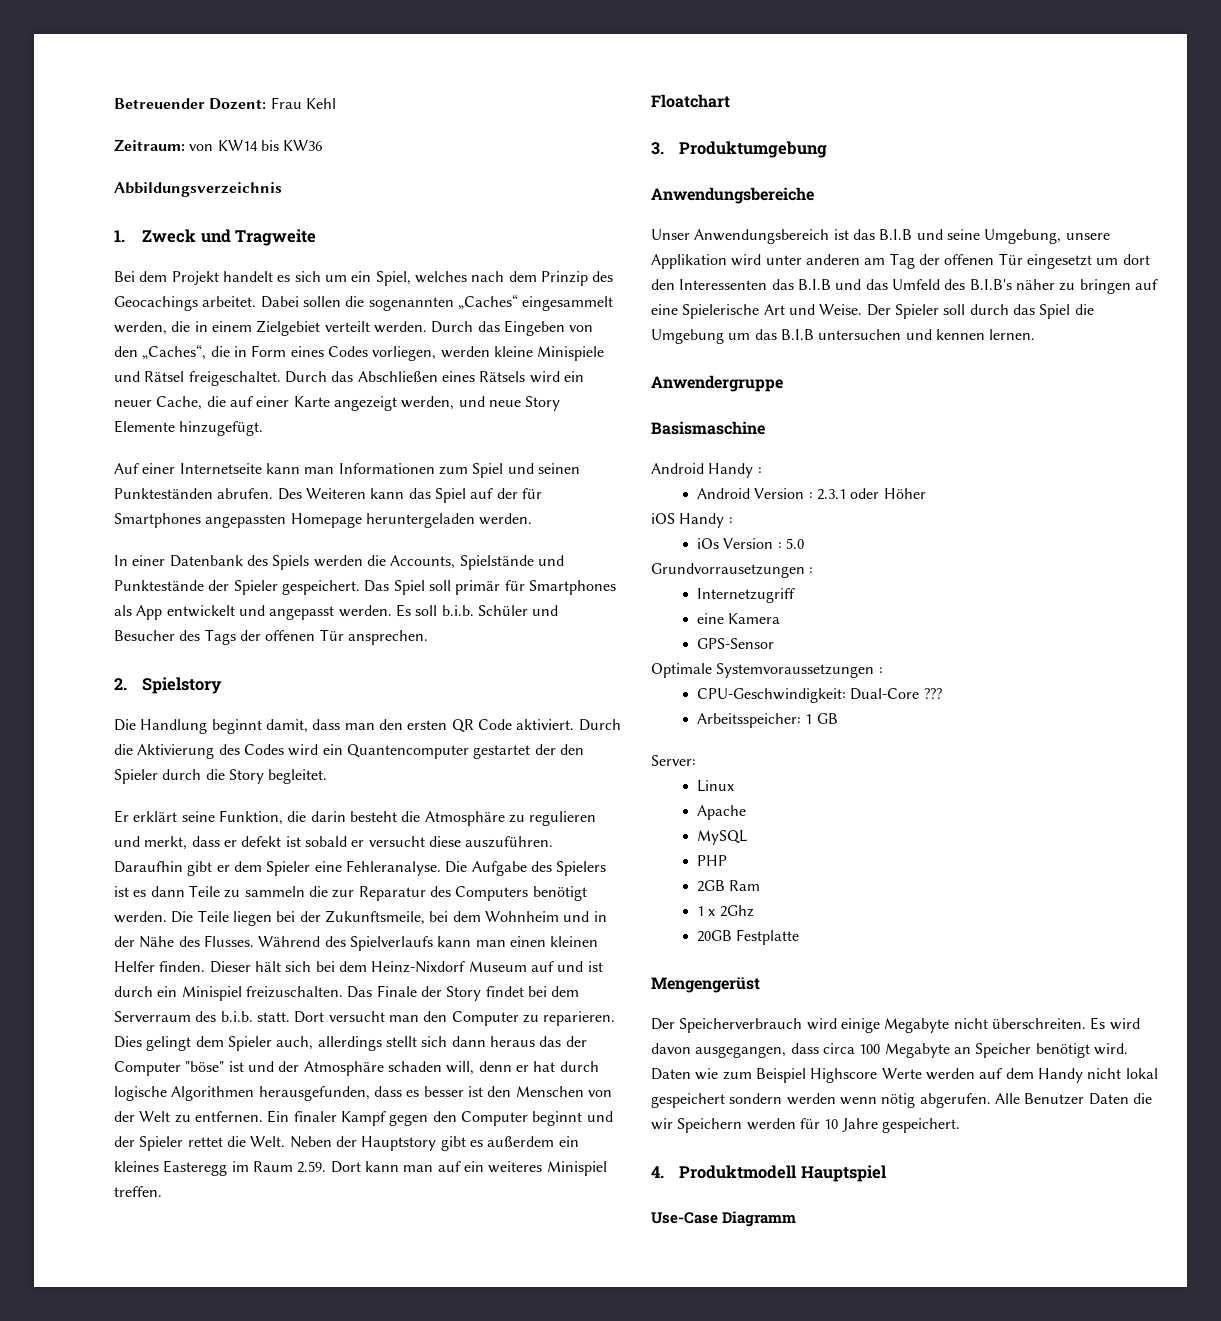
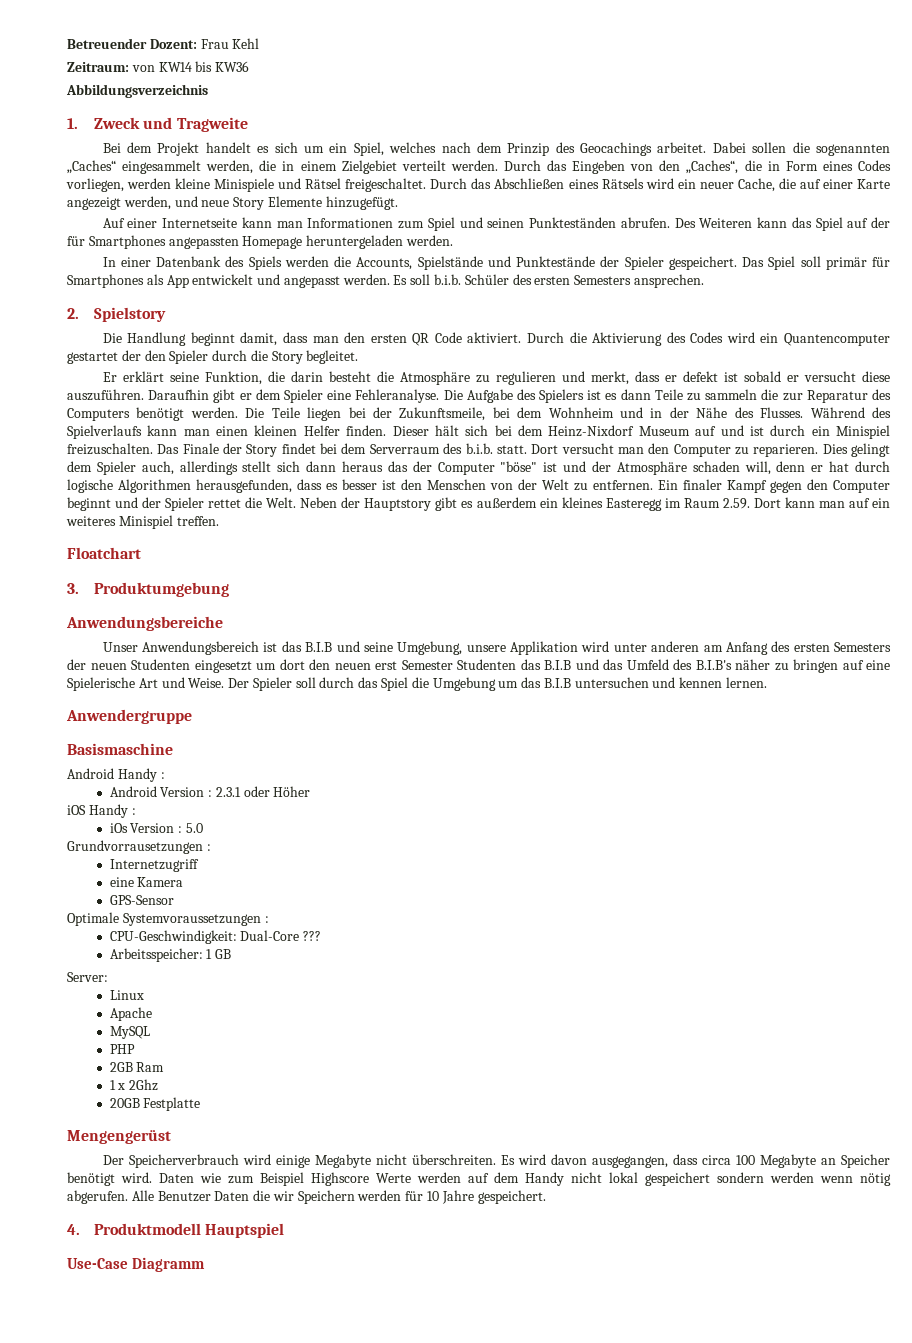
- Es soll b.i.b. Schüler und Besucher des Tags der offenen Tür ansprechen.
+ Es soll b.i.b. Schüler des ersten Semesters ansprechen.
- Unser Anwendungsbereich ist das B.I.B und seine Umgebung, unsere Applikation wird unter anderen am Tag der offenen Tür eingesetzt um dort den Interessenten das B.I.B und das Umfeld des B.I.B's näher zu bringen auf eine Spielerische Art und Weise.
+ Unser Anwendungsbereich ist das B.I.B und seine Umgebung, unsere Applikation wird unter anderen am Anfang des ersten Semesters der neuen Studenten eingesetzt um dort den neuen erst Semester Studenten das B.I.B und das Umfeld des B.I.B's näher zu bringen auf eine Spielerische Art und Weise.

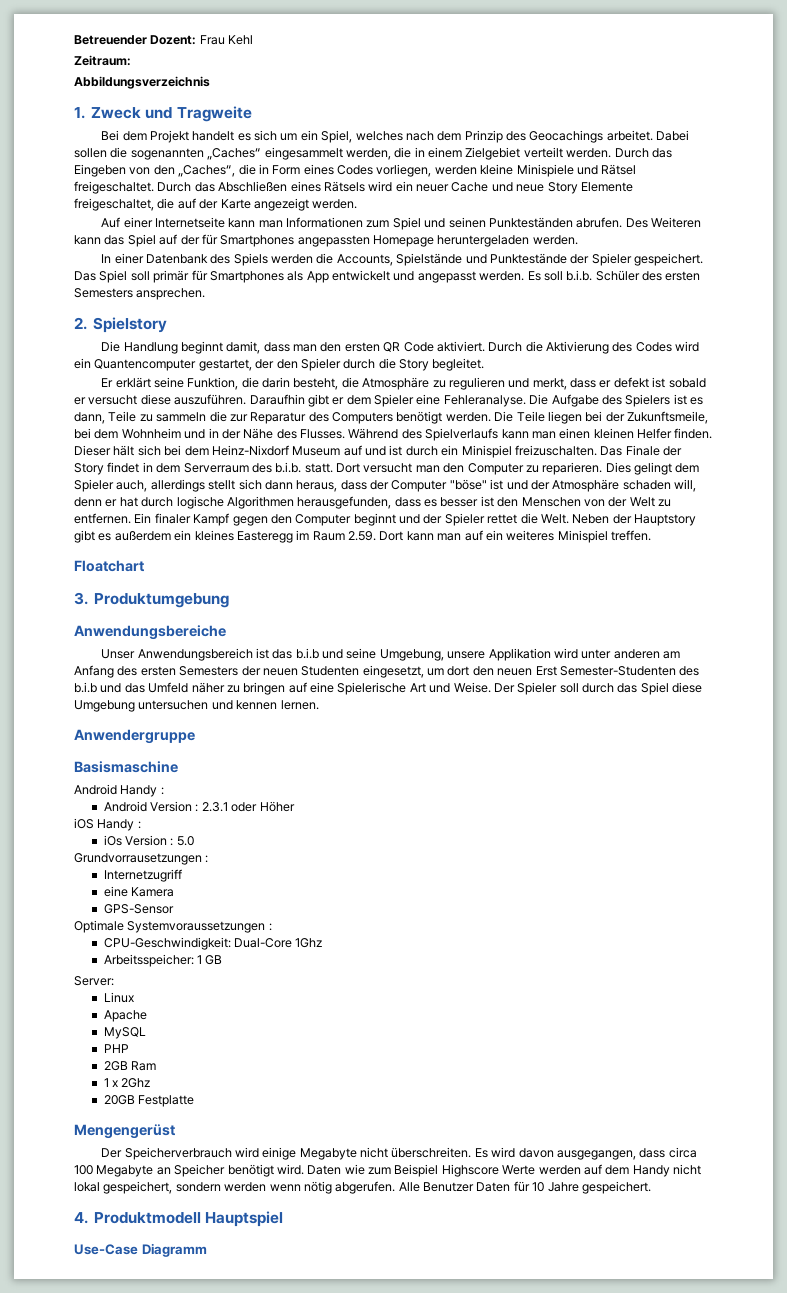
- Zeitraum: von KW14 bis KW36
+ Zeitraum:
- Durch das Abschließen eines Rätsels wird ein neuer Cache, die auf einer Karte angezeigt werden, und neue Story Elemente hinzugefügt.
+ Durch das Abschließen eines Rätsels wird ein neuer Cache und neue Story Elemente freigeschaltet, die auf der Karte angezeigt werden.
- Durch die Aktivierung des Codes wird ein Quantencomputer gestartet der den Spieler durch die Story begleitet.
+ Durch die Aktivierung des Codes wird ein Quantencomputer gestartet, der den Spieler durch die Story begleitet.
- Er erklärt seine Funktion, die darin besteht die Atmosphäre zu regulieren und merkt, dass er defekt ist sobald er versucht diese auszuführen.
+ Er erklärt seine Funktion, die darin besteht, die Atmosphäre zu regulieren und merkt, dass er defekt ist sobald er versucht diese auszuführen.
- Die Aufgabe des Spielers ist es dann Teile zu sammeln die zur Reparatur des Computers benötigt werden.
+ Die Aufgabe des Spielers ist es dann, Teile zu sammeln die zur Reparatur des Computers benötigt werden.
- Das Finale der Story findet bei dem Serverraum des b.i.b. statt.
+ Das Finale der Story findet in dem Serverraum des b.i.b. statt.
- Dies gelingt dem Spieler auch, allerdings stellt sich dann heraus das der Computer "böse" ist und der Atmosphäre schaden will, denn er hat durch logische Algorithmen herausgefunden, dass es besser ist den Menschen von der Welt zu entfernen.
+ Dies gelingt dem Spieler auch, allerdings stellt sich dann heraus, dass der Computer "böse" ist und der Atmosphäre schaden will, denn er hat durch logische Algorithmen herausgefunden, dass es besser ist den Menschen von der Welt zu entfernen.
- Unser Anwendungsbereich ist das B.I.B und seine Umgebung, unsere Applikation wird unter anderen am Anfang des ersten Semesters der neuen Studenten eingesetzt um dort den neuen erst Semester Studenten das B.I.B und das Umfeld des B.I.B's näher zu bringen auf eine Spielerische Art und Weise.
+ Unser Anwendungsbereich ist das b.i.b und seine Umgebung, unsere Applikation wird unter anderen am Anfang des ersten Semesters der neuen Studenten eingesetzt, um dort den neuen Erst Semester-Studenten des b.i.b und das Umfeld näher zu bringen auf eine Spielerische Art und Weise.
- Der Spieler soll durch das Spiel die Umgebung um das B.I.B untersuchen und kennen lernen.
+ Der Spieler soll durch das Spiel diese Umgebung untersuchen und kennen lernen.
- CPU-Geschwindigkeit: Dual-Core ???
+ CPU-Geschwindigkeit: Dual-Core 1Ghz
- Daten wie zum Beispiel Highscore Werte werden auf dem Handy nicht lokal gespeichert sondern werden wenn nötig abgerufen.
+ Daten wie zum Beispiel Highscore Werte werden auf dem Handy nicht lokal gespeichert, sondern werden wenn nötig abgerufen.
- Alle Benutzer Daten die wir Speichern werden für 10 Jahre gespeichert.
+ Alle Benutzer Daten für 10 Jahre gespeichert.

